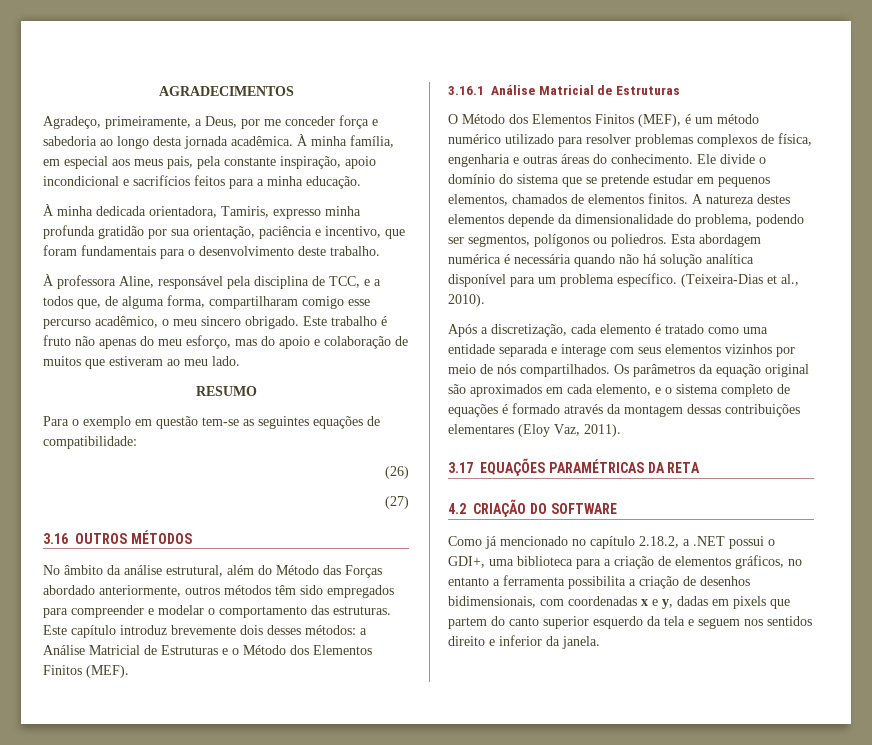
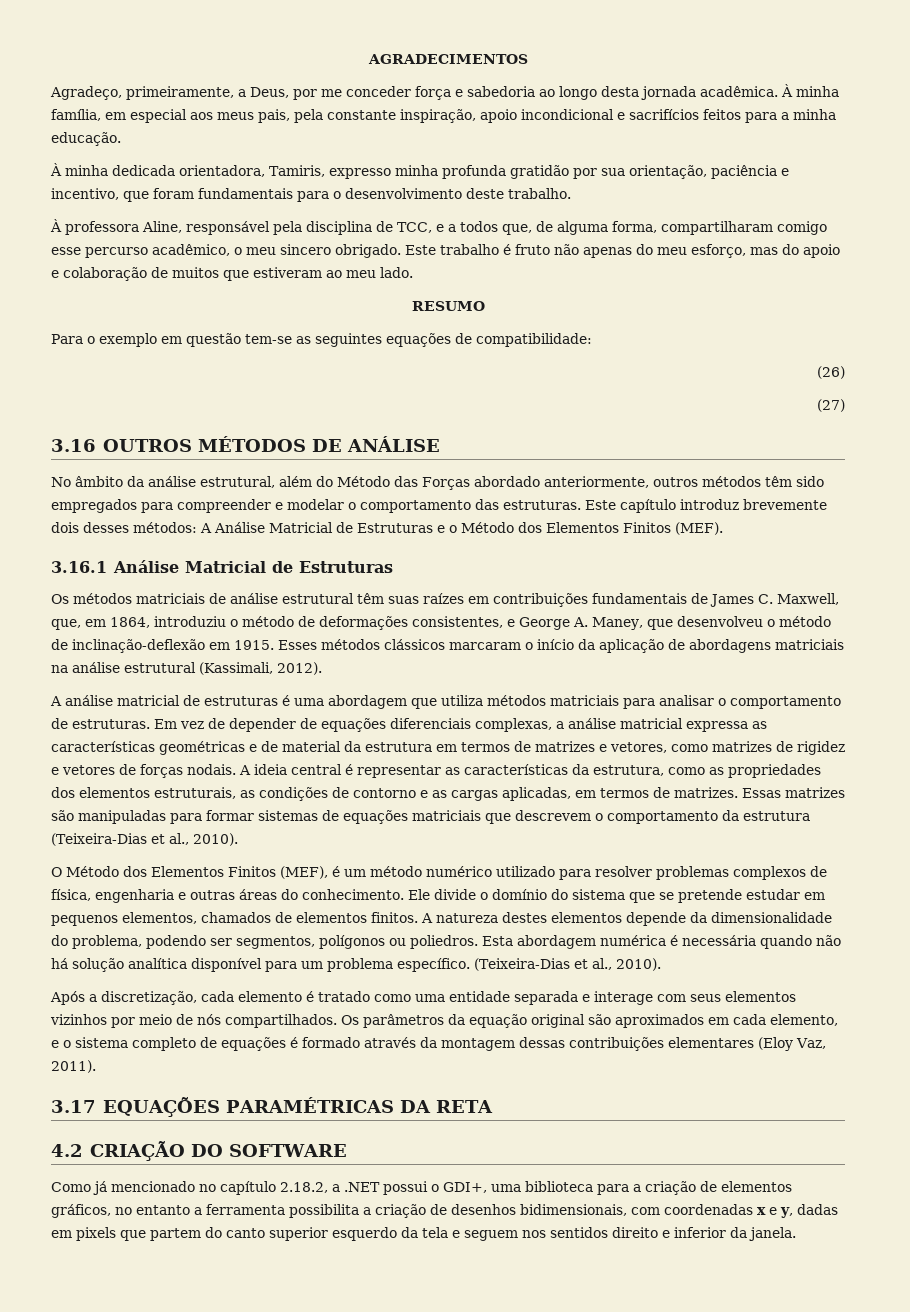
- 3.16 OUTROS MÉTODOS
+ 3.16 OUTROS MÉTODOS DE ANÁLISE
- Este capítulo introduz brevemente dois desses métodos: a Análise Matricial de Estruturas e o Método dos Elementos Finitos (MEF).
+ Este capítulo introduz brevemente dois desses métodos: A Análise Matricial de Estruturas e o Método dos Elementos Finitos (MEF).
+ Os métodos matriciais de análise estrutural têm suas raízes em contribuições fundamentais de James C. Maxwell, que, em 1864, introduziu o método de deformações consistentes, e George A. Maney, que desenvolveu o método de inclinação-deflexão em 1915. Esses métodos clássicos marcaram o início da aplicação de abordagens matriciais na análise estrutural (Kassimali, 2012).
+ A análise matricial de estruturas é uma abordagem que utiliza métodos matriciais para analisar o comportamento de estruturas. Em vez de depender de equações diferenciais complexas, a análise matricial expressa as características geométricas e de material da estrutura em termos de matrizes e vetores, como matrizes de rigidez e vetores de forças nodais. A ideia central é representar as características da estrutura, como as propriedades dos elementos estruturais, as condições de contorno e as cargas aplicadas, em termos de matrizes. Essas matrizes são manipuladas para formar sistemas de equações matriciais que descrevem o comportamento da estrutura (Teixeira-Dias et al., 2010).

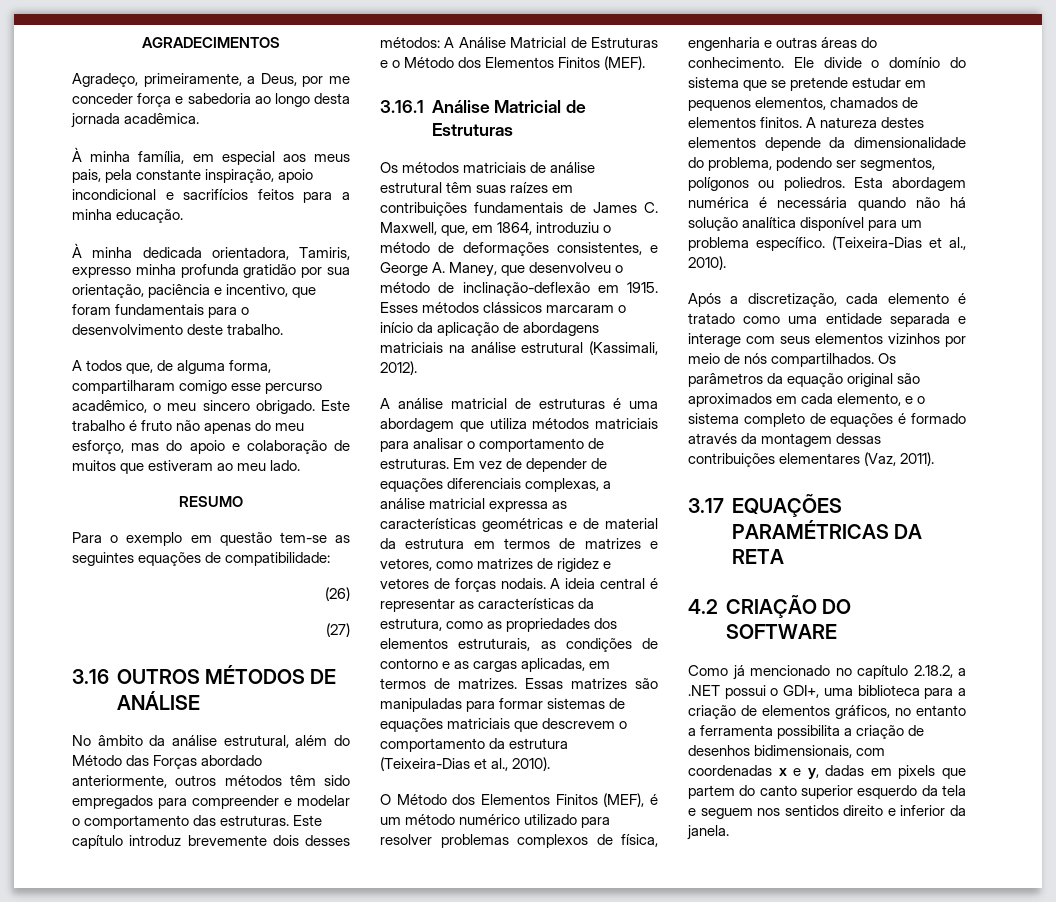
- Agradeço, primeiramente, a Deus, por me conceder força e sabedoria ao longo desta jornada acadêmica. À minha família, em especial aos meus pais, pela constante inspiração, apoio incondicional e sacrifícios feitos para a minha educação.
+ Agradeço, primeiramente, a Deus, por me conceder força e sabedoria ao longo desta jornada acadêmica.
+ À minha família, em especial aos meus pais, pela constante inspiração, apoio incondicional e sacrifícios feitos para a minha educação.
- À professora Aline, responsável pela disciplina de TCC, e a todos que, de alguma forma, compartilharam comigo esse percurso acadêmico, o meu sincero obrigado.
+ A todos que, de alguma forma, compartilharam comigo esse percurso acadêmico, o meu sincero obrigado.
- Os parâmetros da equação original são aproximados em cada elemento, e o sistema completo de equações é formado através da montagem dessas contribuições elementares (Eloy Vaz, 2011).
+ Os parâmetros da equação original são aproximados em cada elemento, e o sistema completo de equações é formado através da montagem dessas contribuições elementares (Vaz, 2011).

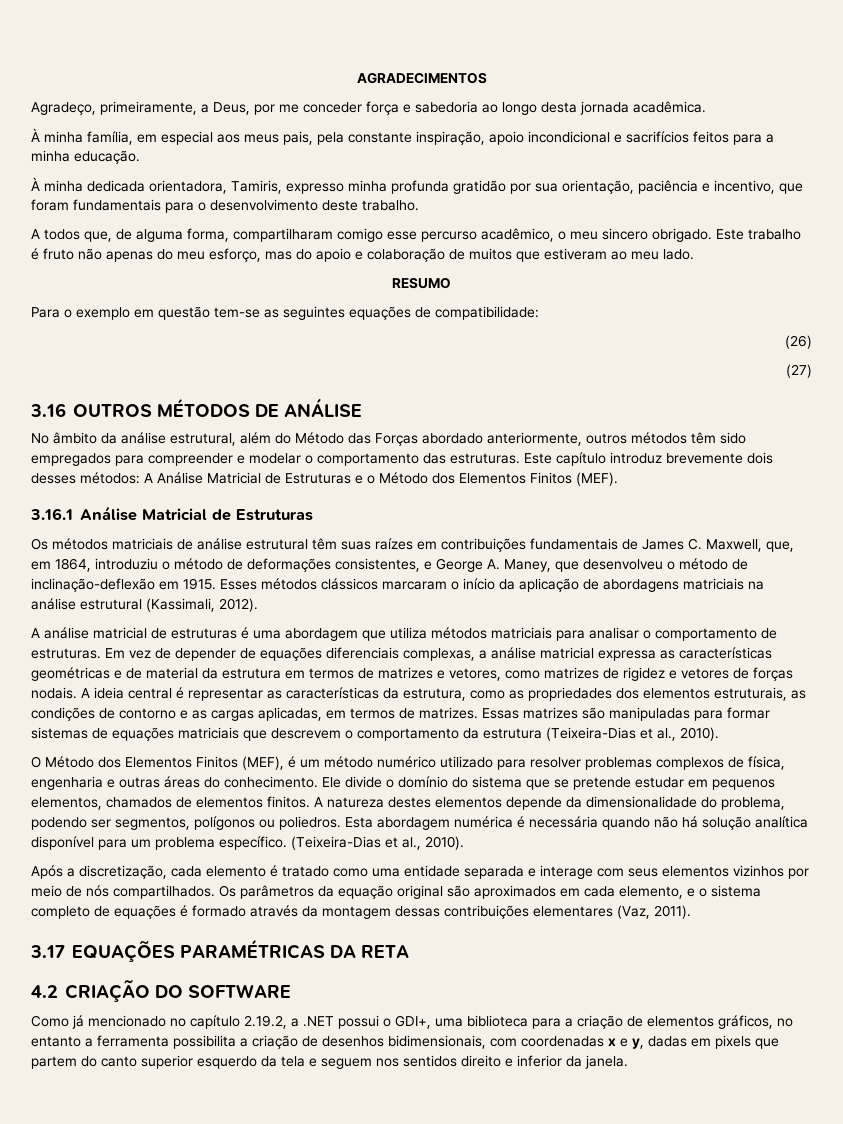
- Como já mencionado no capítulo 2.18.2, a .NET possui o GDI+, uma biblioteca para a criação de elementos gráficos, no entanto a ferramenta possibilita a criação de desenhos bidimensionais, com coordenadas x e y, dadas em pixels que partem do canto superior esquerdo da tela e seguem nos sentidos direito e inferior da janela.
+ Como já mencionado no capítulo 2.19.2, a .NET possui o GDI+, uma biblioteca para a criação de elementos gráficos, no entanto a ferramenta possibilita a criação de desenhos bidimensionais, com coordenadas x e y, dadas em pixels que partem do canto superior esquerdo da tela e seguem nos sentidos direito e inferior da janela.

